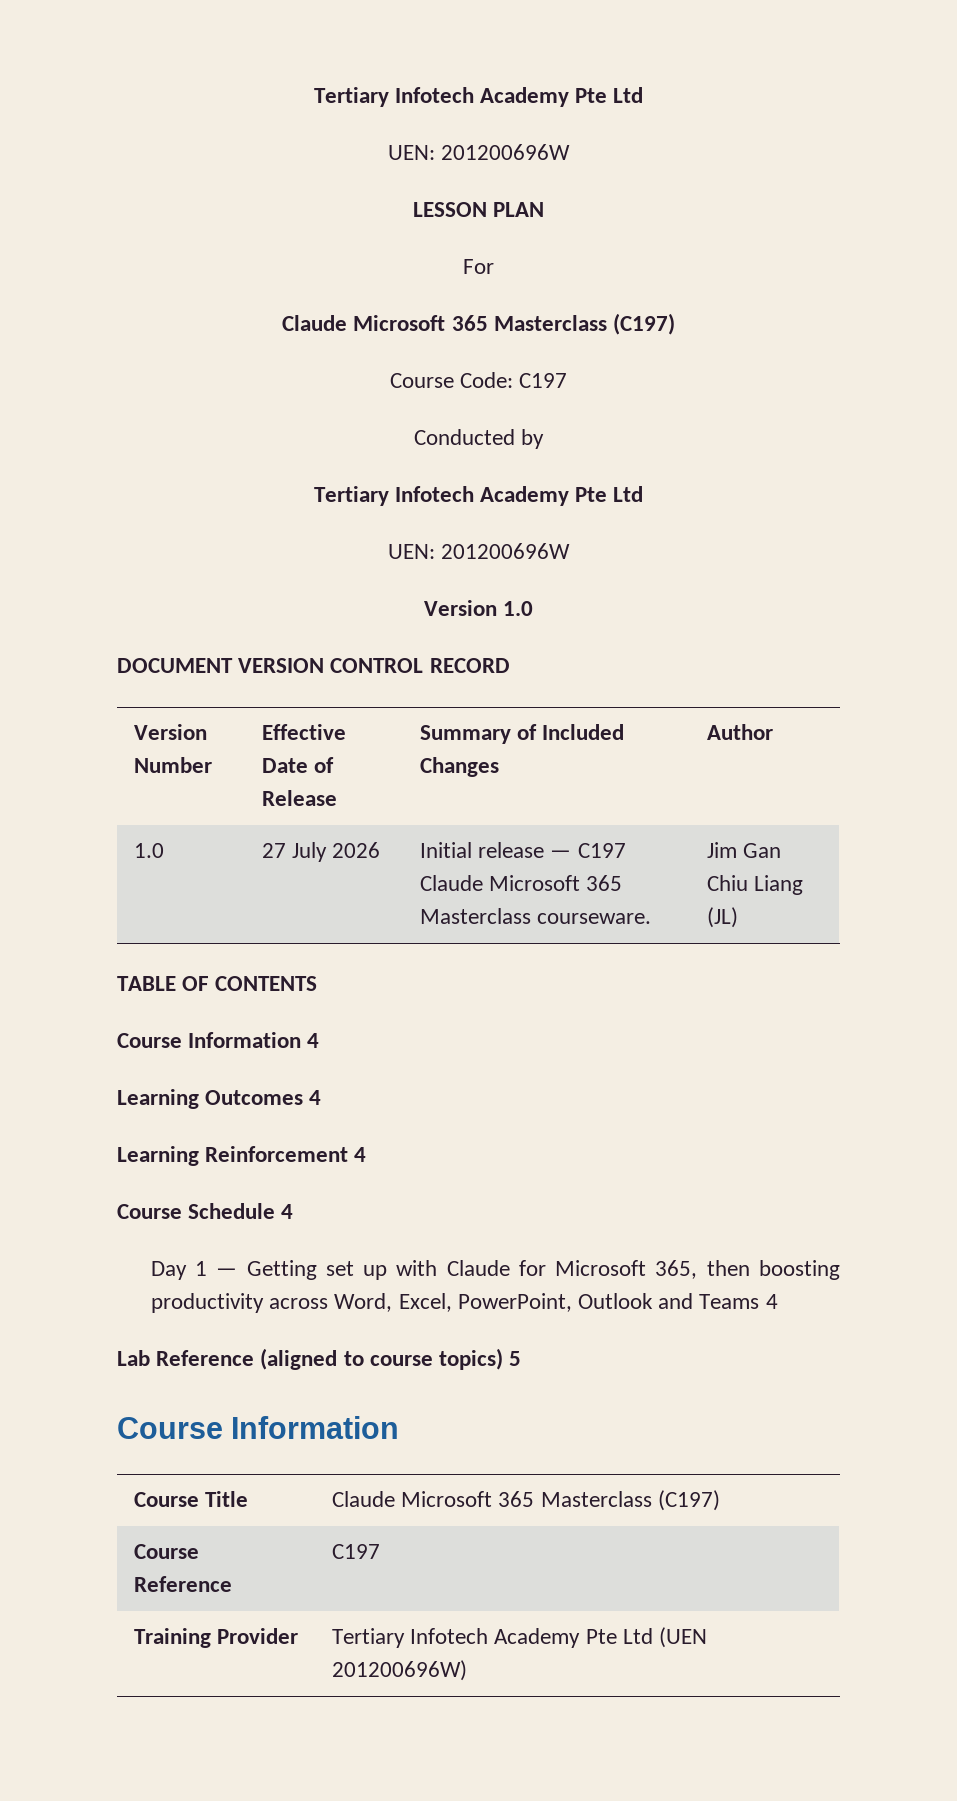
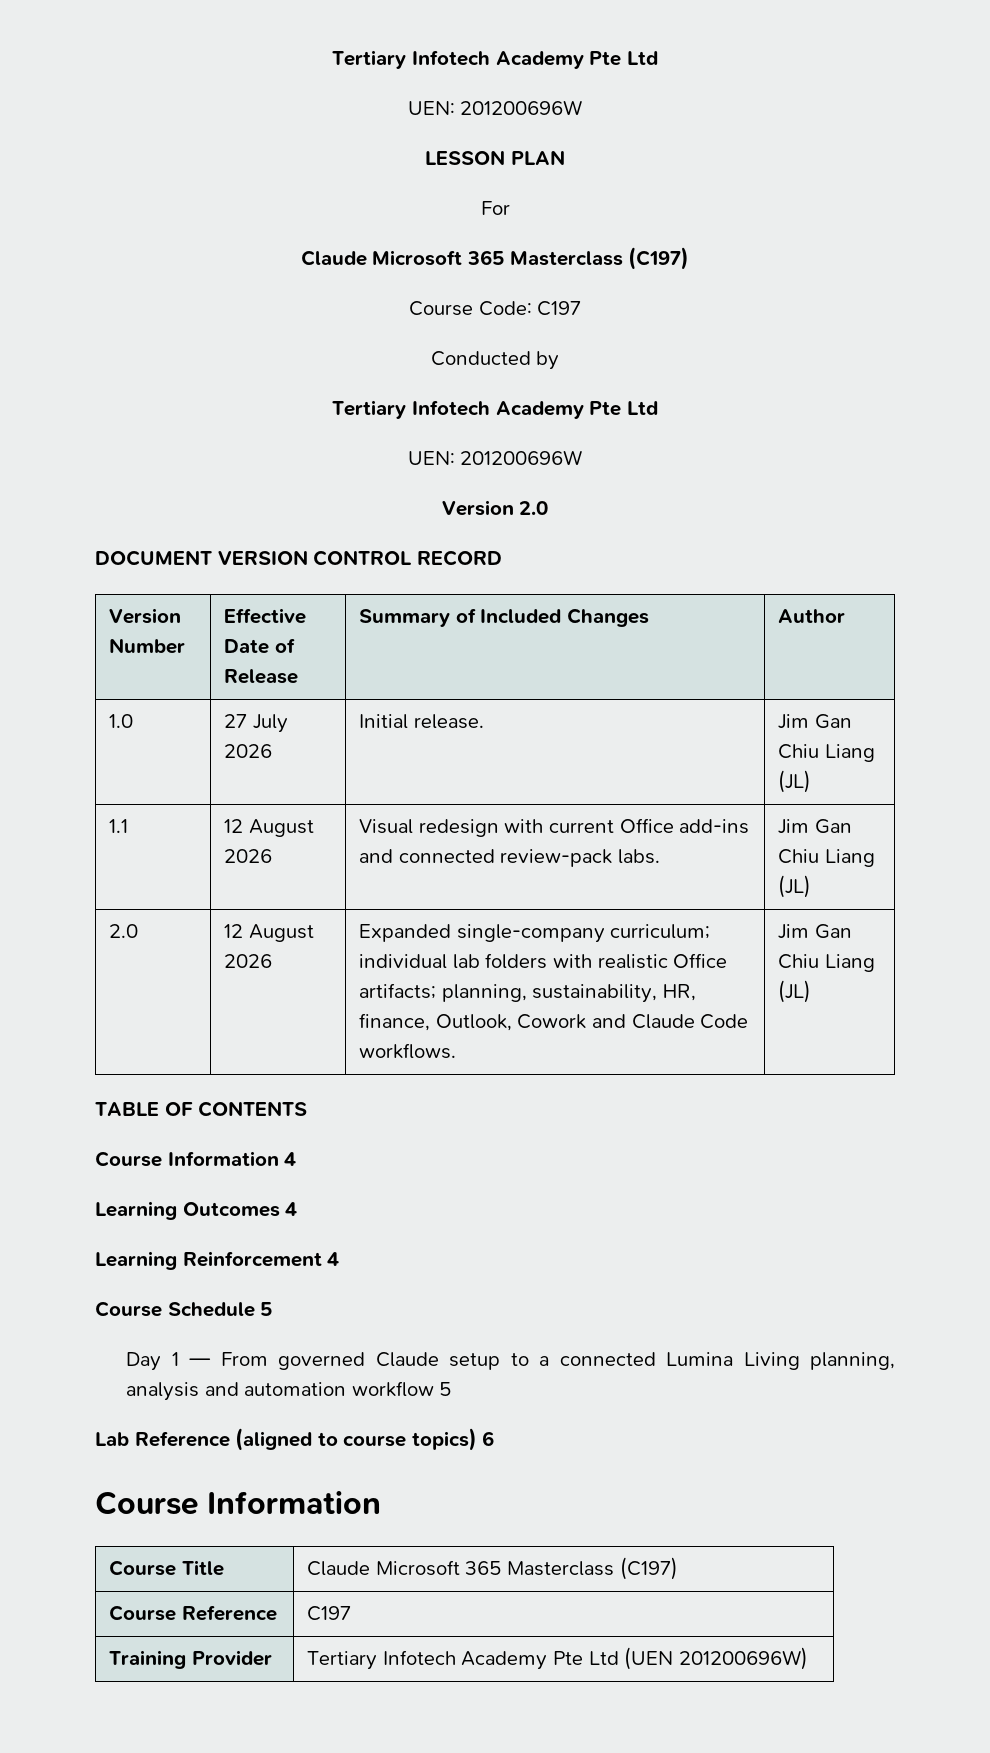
- Version 1.0
+ Version 2.0
- 1.0 | 27 July 2026 | Initial release — C197 Claude Microsoft 365 Masterclass courseware. | Jim Gan Chiu Liang (JL)
+ 1.0 | 27 July 2026 | Initial release. | Jim Gan Chiu Liang (JL)
+ 1.1 | 12 August 2026 | Visual redesign with current Office add-ins and connected review-pack labs. | Jim Gan Chiu Liang (JL)
+ 2.0 | 12 August 2026 | Expanded single-company curriculum; individual lab folders with realistic Office artifacts; planning, sustainability, HR, finance, Outlook, Cowork and Claude Code workflows. | Jim Gan Chiu Liang (JL)
- Course Schedule 4
+ Course Schedule 5
- Day 1 — Getting set up with Claude for Microsoft 365, then boosting productivity across Word, Excel, PowerPoint, Outlook and Teams 4
+ Day 1 — From governed Claude setup to a connected Lumina Living planning, analysis and automation workflow 5
- Lab Reference (aligned to course topics) 5
+ Lab Reference (aligned to course topics) 6

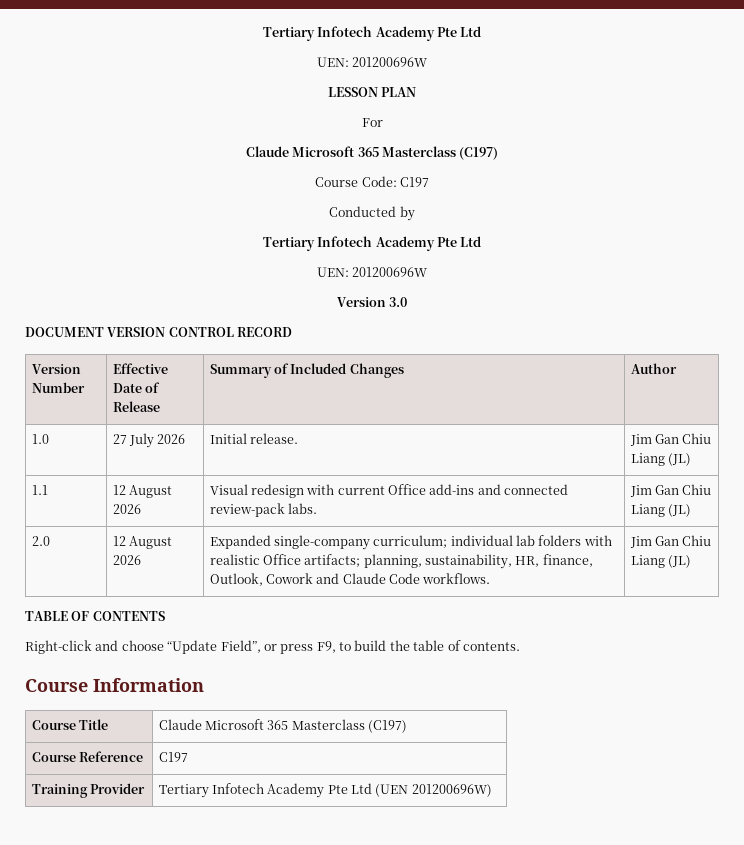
- Version 2.0
+ Version 3.0
- Course Information 4
- Learning Outcomes 4
- Learning Reinforcement 4
- Course Schedule 5
- Day 1 — From governed Claude setup to a connected Lumina Living planning, analysis and automation workflow 5
- Lab Reference (aligned to course topics) 6
+ Right-click and choose “Update Field”, or press F9, to build the table of contents.

